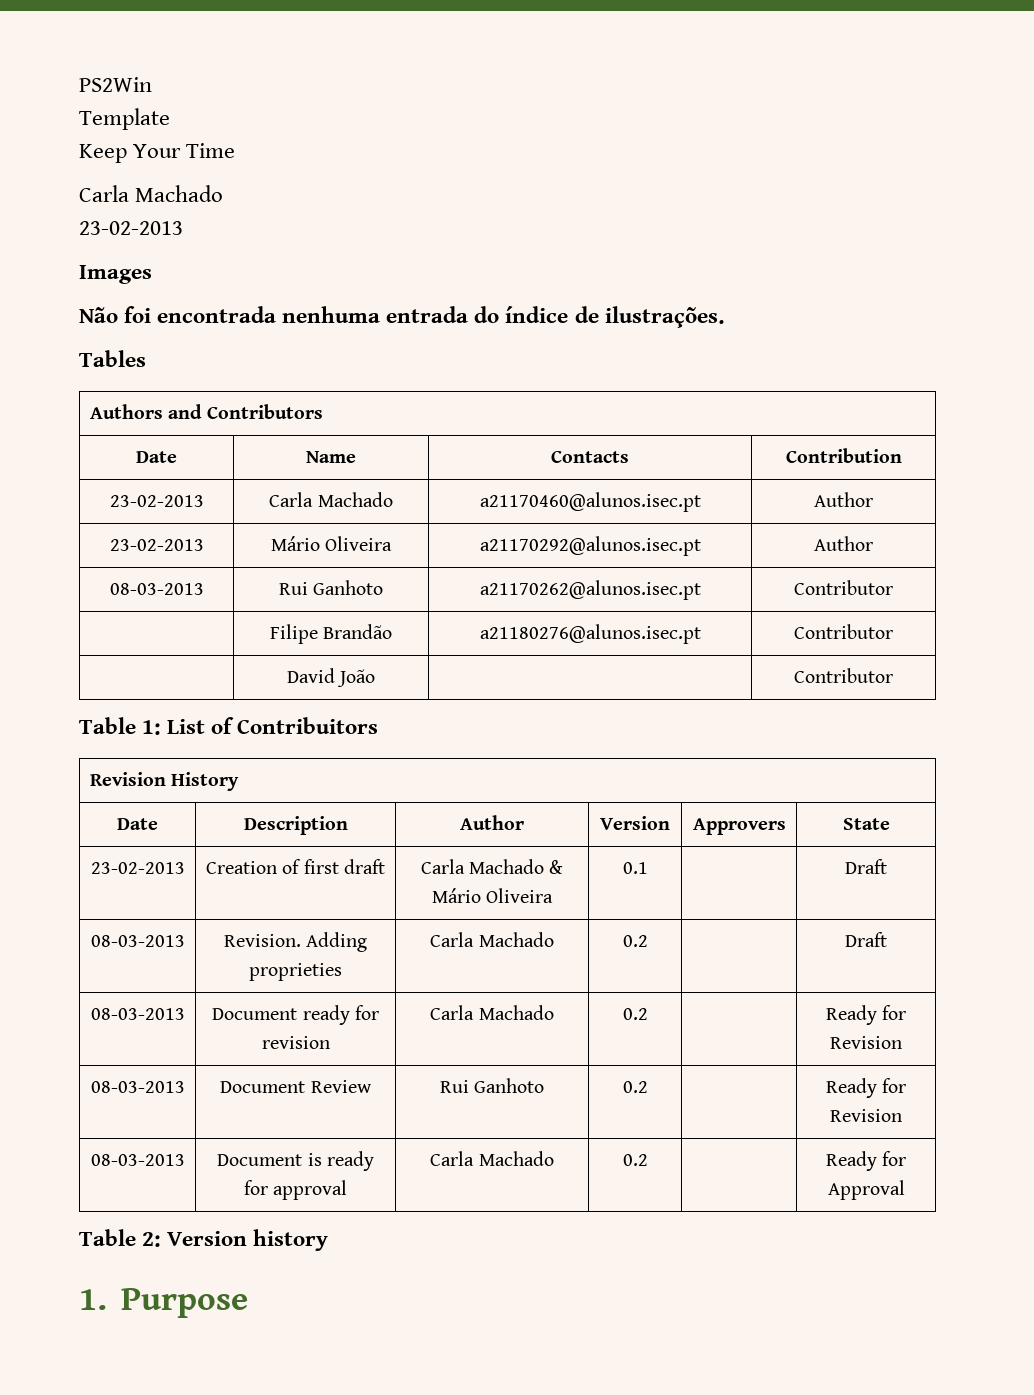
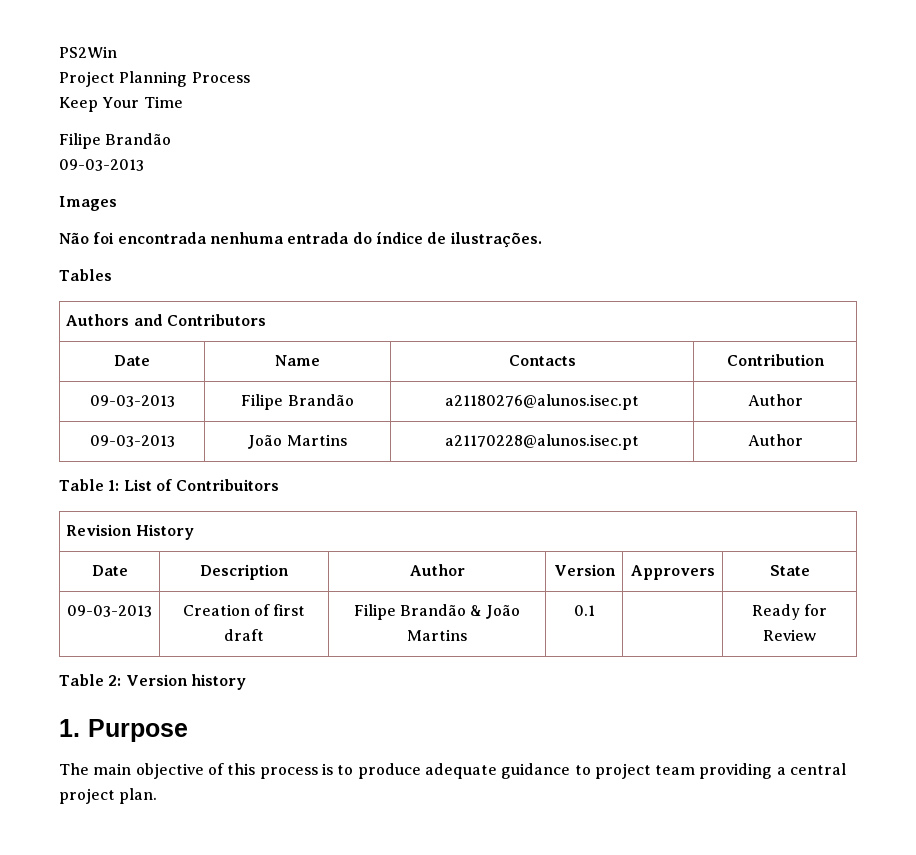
- Template
+ Project Planning Process
  Keep Your Time
- Carla Machado
- 23-02-2013
+ Filipe Brandão
+ 09-03-2013
- 23-02-2013 | Carla Machado | a21170460@alunos.isec.pt | Author
- 23-02-2013 | Mário Oliveira | a21170292@alunos.isec.pt | Author
- 08-03-2013 | Rui Ganhoto | a21170262@alunos.isec.pt | Contributor
- | Filipe Brandão | a21180276@alunos.isec.pt | Contributor
- | David João | | Contributor
+ 09-03-2013 | Filipe Brandão | a21180276@alunos.isec.pt | Author
+ 09-03-2013 | João Martins | a21170228@alunos.isec.pt | Author
- 23-02-2013 | Creation of first draft | Carla Machado & Mário Oliveira | 0.1 | | Draft
- 08-03-2013 | Revision. Adding proprieties | Carla Machado | 0.2 | | Draft
- 08-03-2013 | Document ready for revision | Carla Machado | 0.2 | | Ready for Revision
- 08-03-2013 | Document Review | Rui Ganhoto | 0.2 | | Ready for Revision
- 08-03-2013 | Document is ready for approval | Carla Machado | 0.2 | | Ready for Approval
+ 09-03-2013 | Creation of first draft | Filipe Brandão & João Martins | 0.1 | | Ready for Review
+ The main objective of this process is to produce adequate guidance to project team providing a central project plan.

